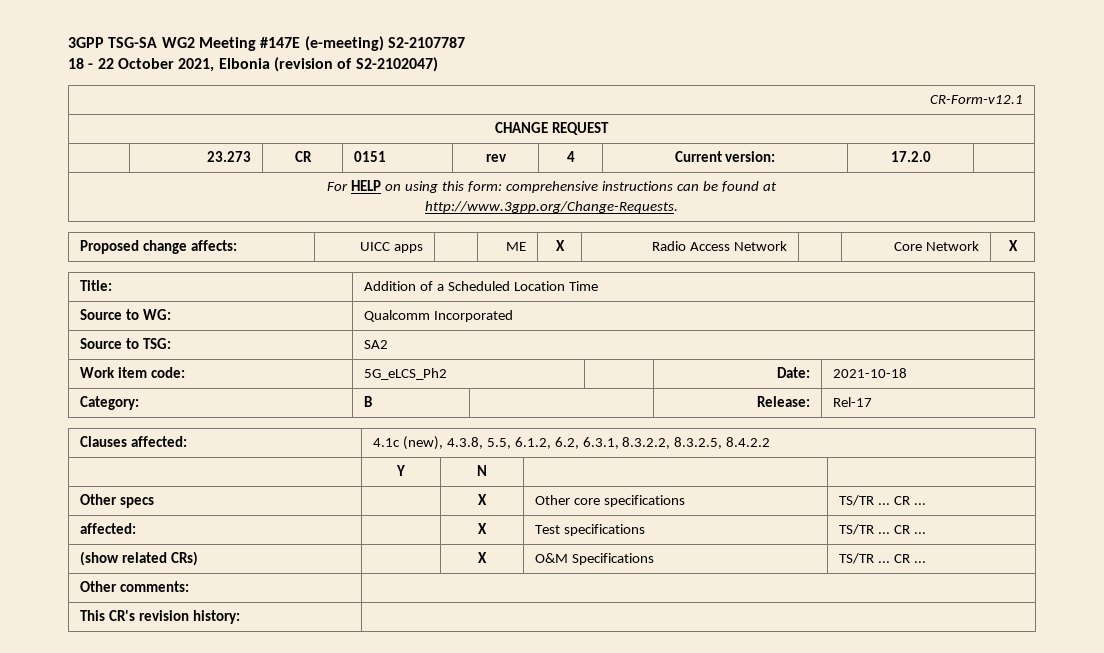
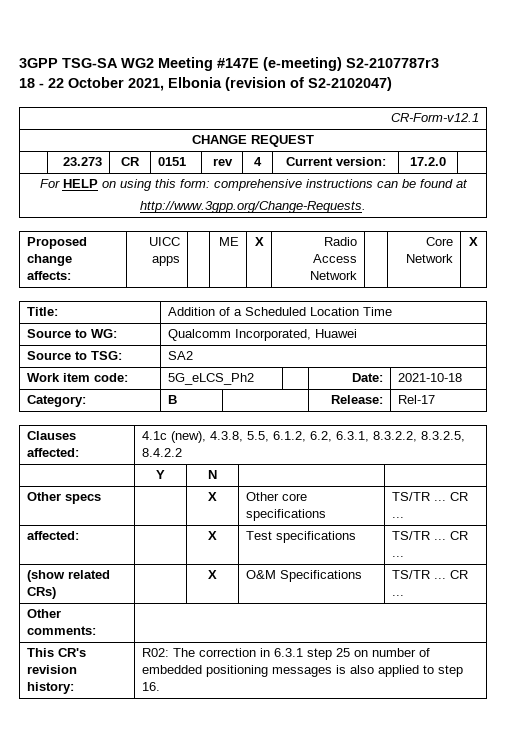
- 3GPP TSG-SA WG2 Meeting #147E (e-meeting) S2-2107787
+ 3GPP TSG-SA WG2 Meeting #147E (e-meeting) S2-2107787r3
- Source to WG: | Qualcomm Incorporated
+ Source to WG: | Qualcomm Incorporated, Huawei
- This CR's revision history: |
+ This CR's revision history: | R02: The correction in 6.3.1 step 25 on number of embedded positioning messages is also applied to step 16.

